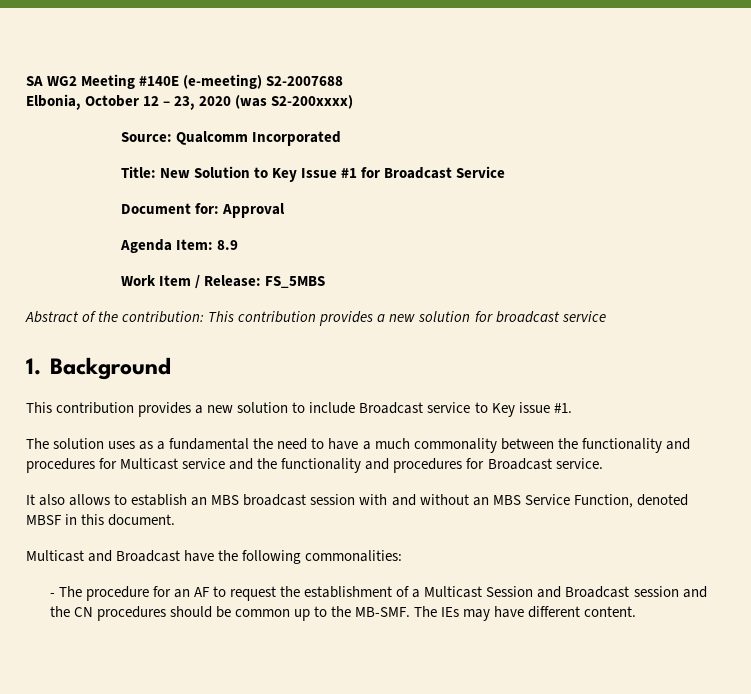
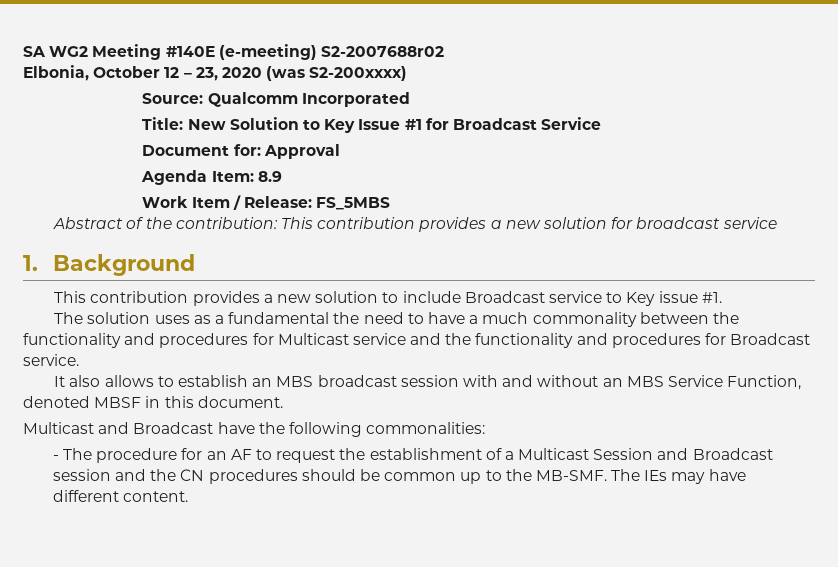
- SA WG2 Meeting #140E (e-meeting) S2-2007688
+ SA WG2 Meeting #140E (e-meeting) S2-2007688r02

